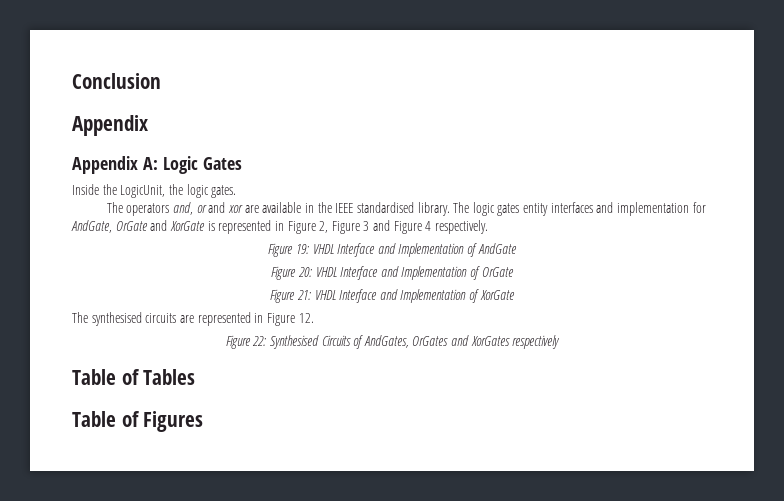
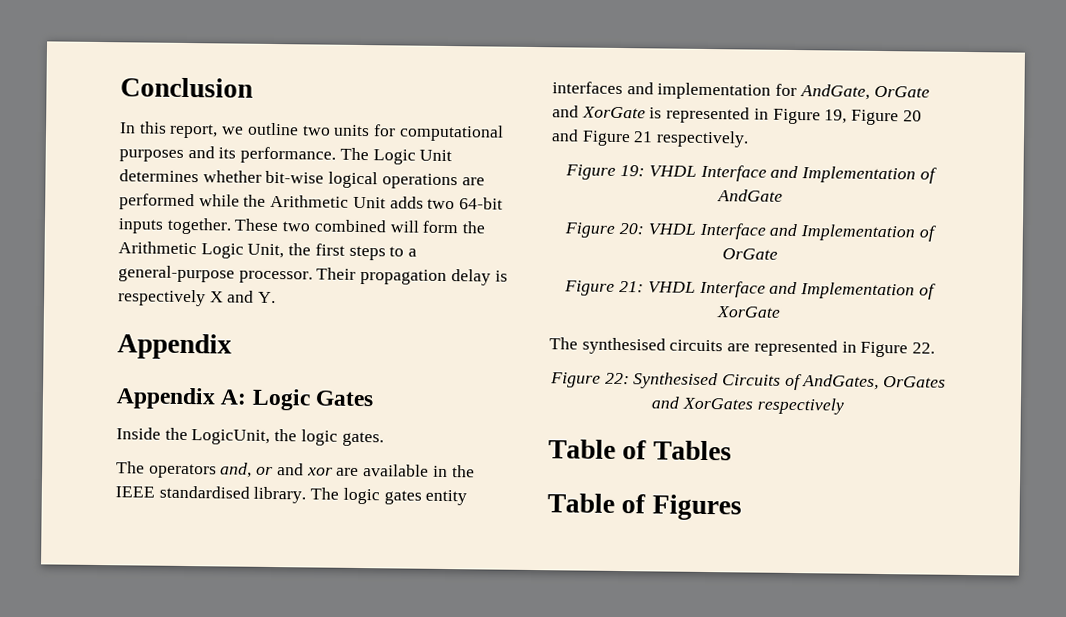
+ In this report, we outline two units for computational purposes and its performance. The Logic Unit determines whether bit-wise logical operations are performed while the Arithmetic Unit adds two 64-bit inputs together. These two combined will form the Arithmetic Logic Unit, the first steps to a general-purpose processor. Their propagation delay is respectively X and Y.
- The logic gates entity interfaces and implementation for AndGate, OrGate and XorGate is represented in Figure 2, Figure 3 and Figure 4 respectively.
+ The logic gates entity interfaces and implementation for AndGate, OrGate and XorGate is represented in Figure 19, Figure 20 and Figure 21 respectively.
- The synthesised circuits are represented in Figure 12.
+ The synthesised circuits are represented in Figure 22.

